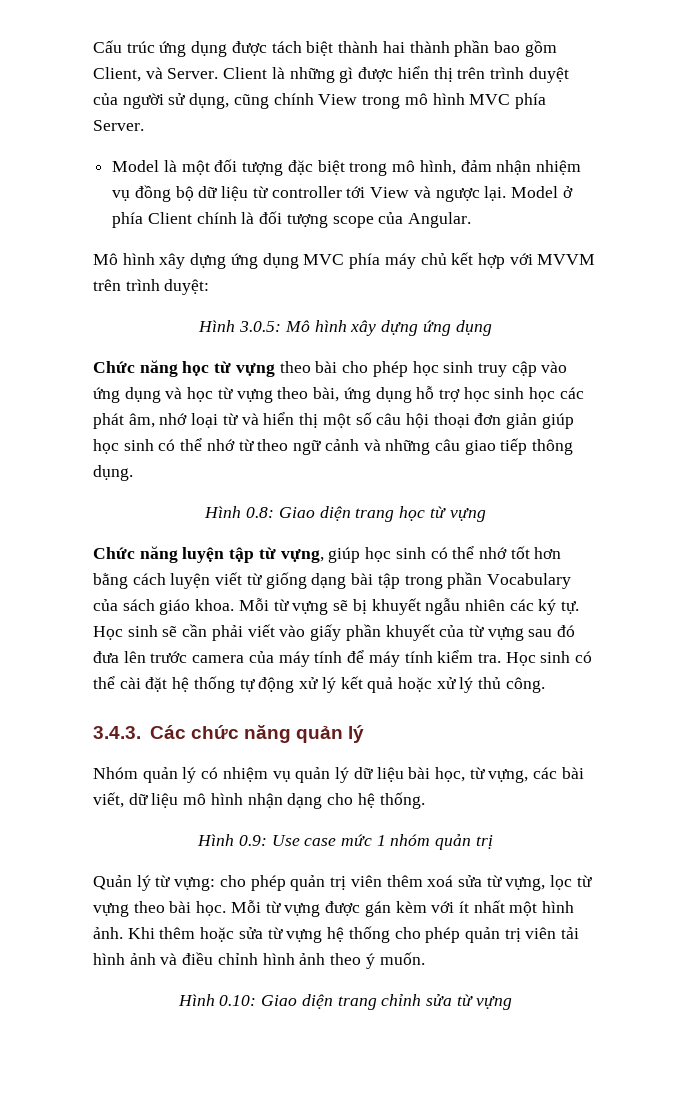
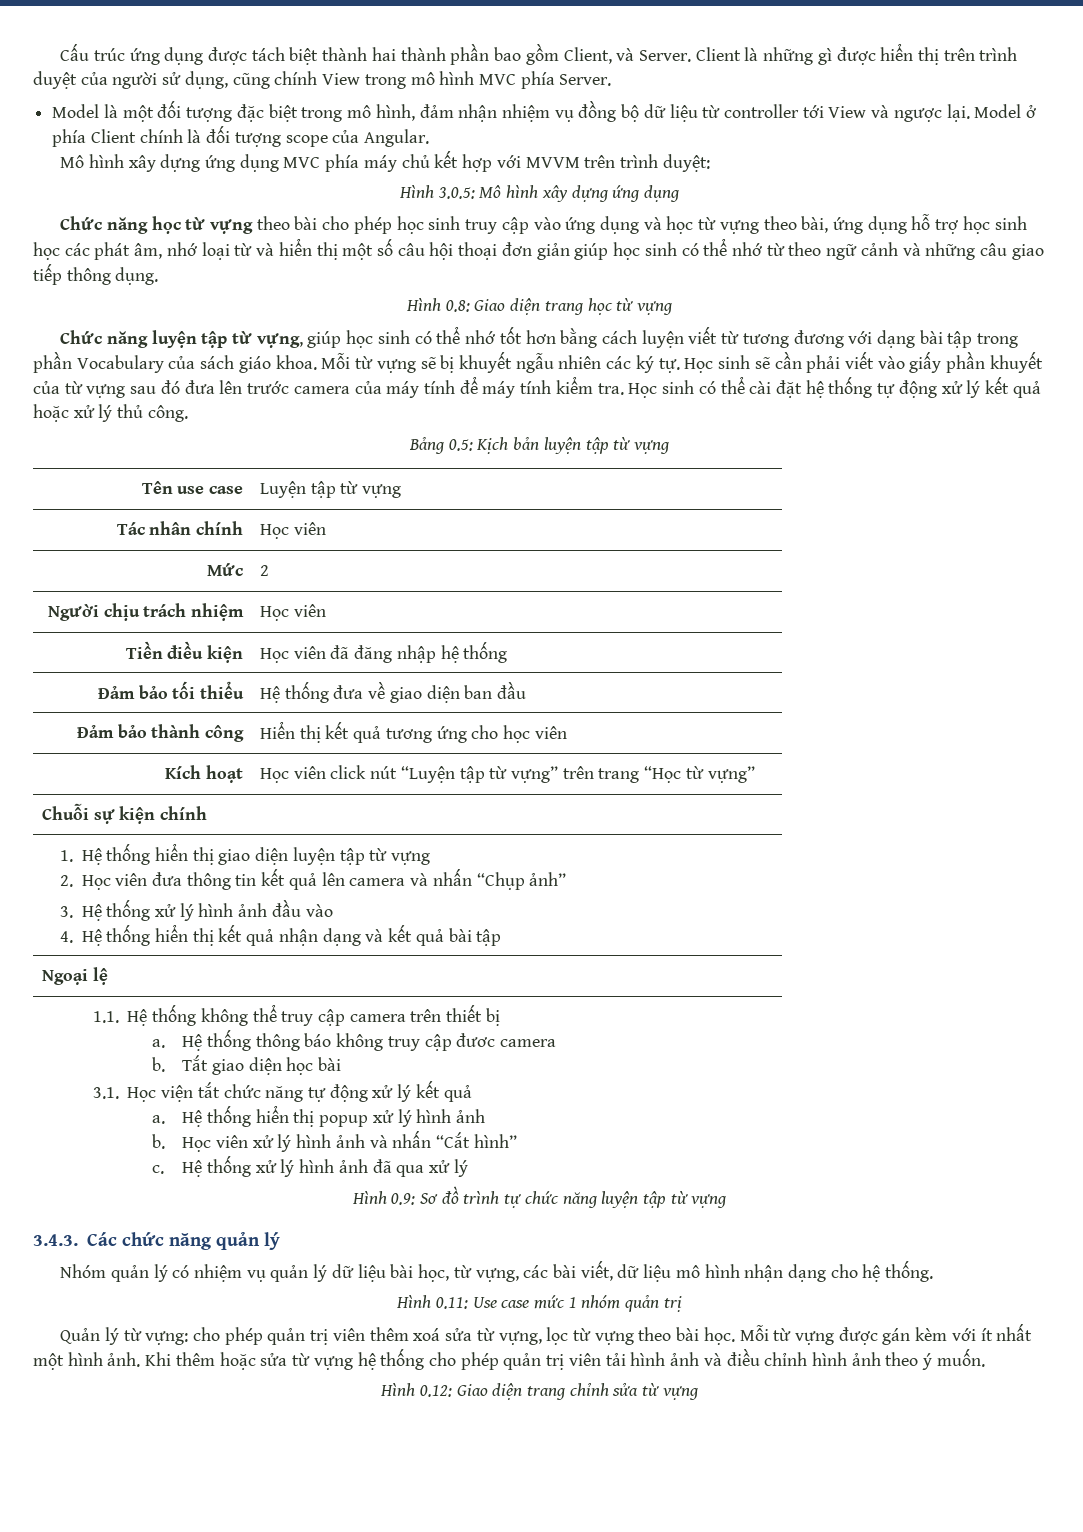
- Chức năng luyện tập từ vựng, giúp học sinh có thể nhớ tốt hơn bằng cách luyện viết từ giống dạng bài tập trong phần Vocabulary của sách giáo khoa.
+ Chức năng luyện tập từ vựng, giúp học sinh có thể nhớ tốt hơn bằng cách luyện viết từ tương đương với dạng bài tập trong phần Vocabulary của sách giáo khoa.
+ Bảng 0.5: Kịch bản luyện tập từ vựng
+ Tên use case | Luyện tập từ vựng
+ Tác nhân chính | Học viên
+ Mức | 2
+ Người chịu trách nhiệm | Học viên
+ Tiền điều kiện | Học viên đã đăng nhập hệ thống
+ Đảm bảo tối thiểu | Hệ thống đưa về giao diện ban đầu
+ Đảm bảo thành công | Hiển thị kết quả tương ứng cho học viên
+ Kích hoạt | Học viên click nút “Luyện tập từ vựng” trên trang “Học từ vựng”
+ Chuỗi sự kiện chính
+ 1. Hệ thống hiển thị giao diện luyện tập từ vựng
+ 2. Học viên đưa thông tin kết quả lên camera và nhấn “Chụp ảnh”
+ 3. Hệ thống xử lý hình ảnh đầu vào
+ 4. Hệ thống hiển thị kết quả nhận dạng và kết quả bài tập
+ Ngoại lệ
+ 1.1. Hệ thống không thể truy cập camera trên thiết bị
+ a. Hệ thống thông báo không truy cập đươc camera
+ b. Tắt giao diện học bài
+ 3.1. Học viện tắt chức năng tự động xử lý kết quả
+ a. Hệ thống hiển thị popup xử lý hình ảnh
+ b. Học viên xử lý hình ảnh và nhấn “Cắt hình”
+ c. Hệ thống xử lý hình ảnh đã qua xử lý
+ Hình 0.9: Sơ đồ trình tự chức năng luyện tập từ vựng
- Hình 0.9: Use case mức 1 nhóm quản trị
+ Hình 0.11: Use case mức 1 nhóm quản trị
- Hình 0.10: Giao diện trang chỉnh sửa từ vựng
+ Hình 0.12: Giao diện trang chỉnh sửa từ vựng

